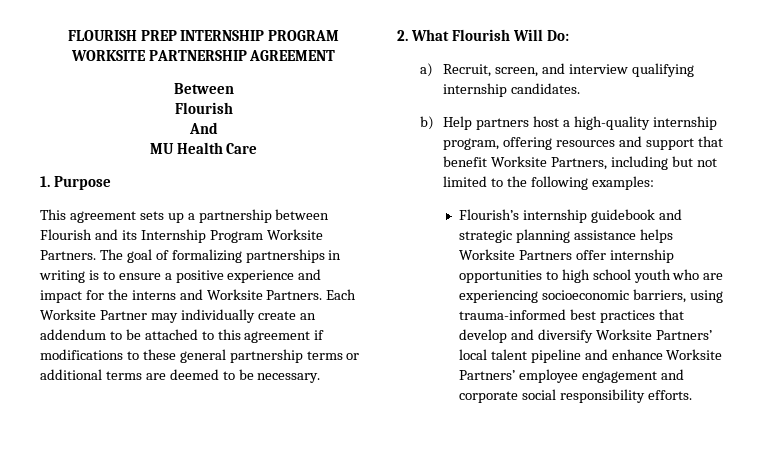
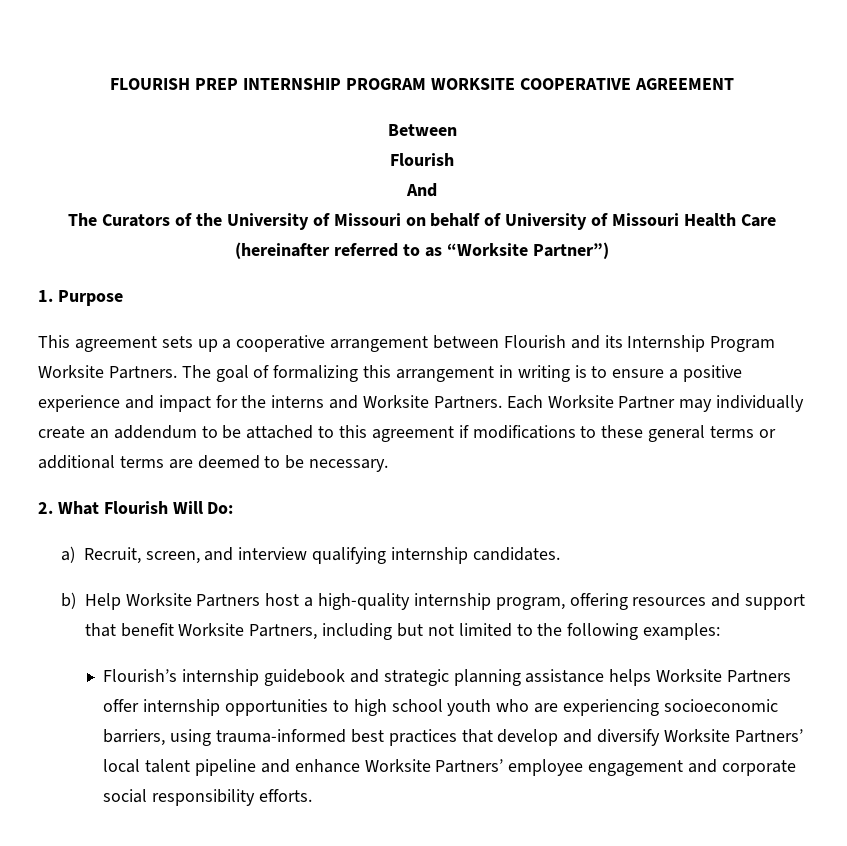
- FLOURISH PREP INTERNSHIP PROGRAM WORKSITE PARTNERSHIP AGREEMENT
+ FLOURISH PREP INTERNSHIP PROGRAM WORKSITE COOPERATIVE AGREEMENT
- MU Health Care
+ The Curators of the University of Missouri on behalf of University of Missouri Health Care (hereinafter referred to as “Worksite Partner”)
- This agreement sets up a partnership between Flourish and its Internship Program Worksite Partners.
+ This agreement sets up a cooperative arrangement between Flourish and its Internship Program Worksite Partners.
- The goal of formalizing partnerships in writing is to ensure a positive experience and impact for the interns and Worksite Partners.
+ The goal of formalizing this arrangement in writing is to ensure a positive experience and impact for the interns and Worksite Partners.
- Each Worksite Partner may individually create an addendum to be attached to this agreement if modifications to these general partnership terms or additional terms are deemed to be necessary.
+ Each Worksite Partner may individually create an addendum to be attached to this agreement if modifications to these general terms or additional terms are deemed to be necessary.
- b) Help partners host a high-quality internship program, offering resources and support that benefit Worksite Partners, including but not limited to the following examples:
+ b) Help Worksite Partners host a high-quality internship program, offering resources and support that benefit Worksite Partners, including but not limited to the following examples:

